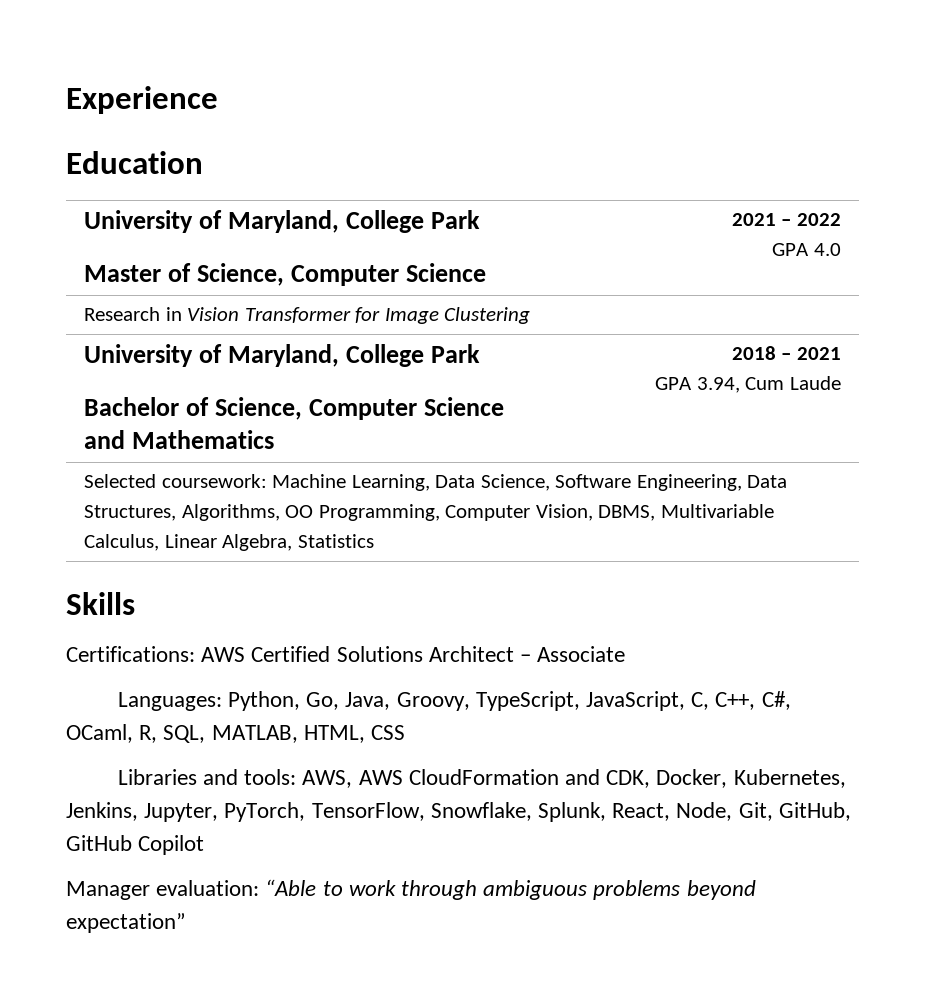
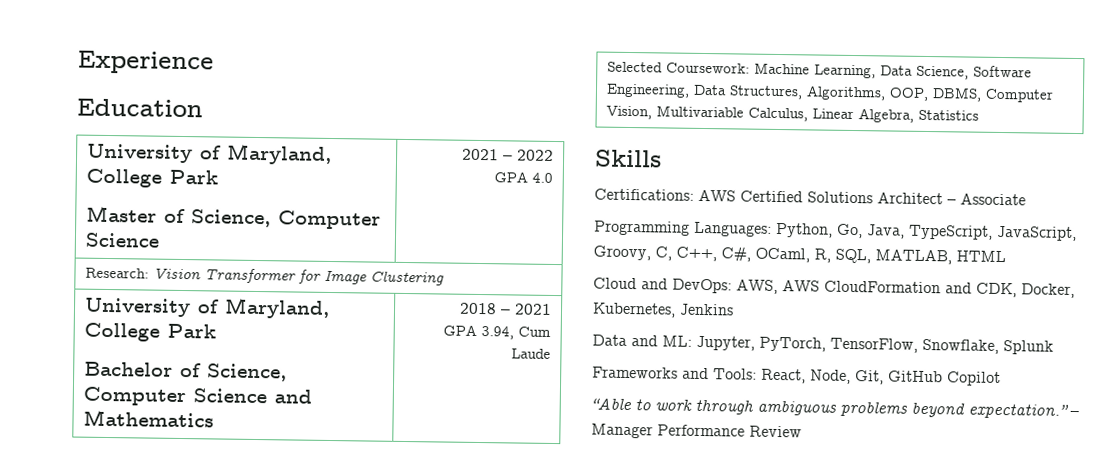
- Research in Vision Transformer for Image Clustering
+ Research: Vision Transformer for Image Clustering
- Selected coursework: Machine Learning, Data Science, Software Engineering, Data Structures, Algorithms, OO Programming, Computer Vision, DBMS, Multivariable Calculus, Linear Algebra, Statistics
+ Selected Coursework: Machine Learning, Data Science, Software Engineering, Data Structures, Algorithms, OOP, DBMS, Computer Vision, Multivariable Calculus, Linear Algebra, Statistics
- Languages: Python, Go, Java, Groovy, TypeScript, JavaScript, C, C++, C#, OCaml, R, SQL, MATLAB, HTML, CSS
- Libraries and tools: AWS, AWS CloudFormation and CDK, Docker, Kubernetes, Jenkins, Jupyter, PyTorch, TensorFlow, Snowflake, Splunk, React, Node, Git, GitHub, GitHub Copilot
+ Programming Languages: Python, Go, Java, TypeScript, JavaScript, Groovy, C, C++, C#, OCaml, R, SQL, MATLAB, HTML
+ Cloud and DevOps: AWS, AWS CloudFormation and CDK, Docker, Kubernetes, Jenkins
+ Data and ML: Jupyter, PyTorch, TensorFlow, Snowflake, Splunk
+ Frameworks and Tools: React, Node, Git, GitHub Copilot
- Manager evaluation: “Able to work through ambiguous problems beyond expectation”
+ “Able to work through ambiguous problems beyond expectation.” – Manager Performance Review

